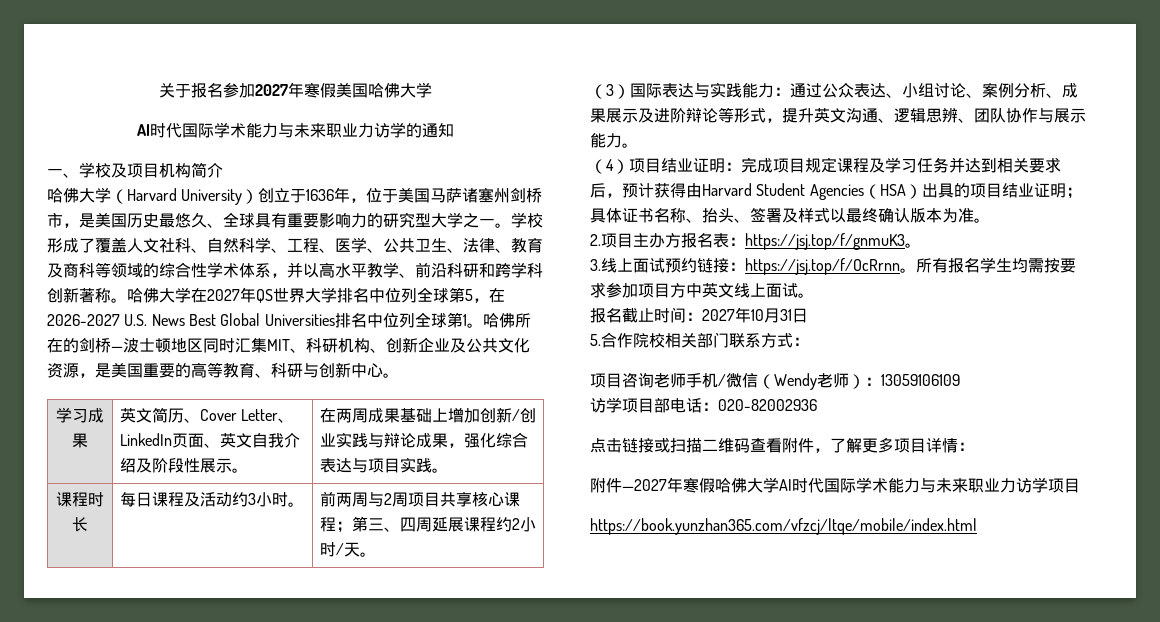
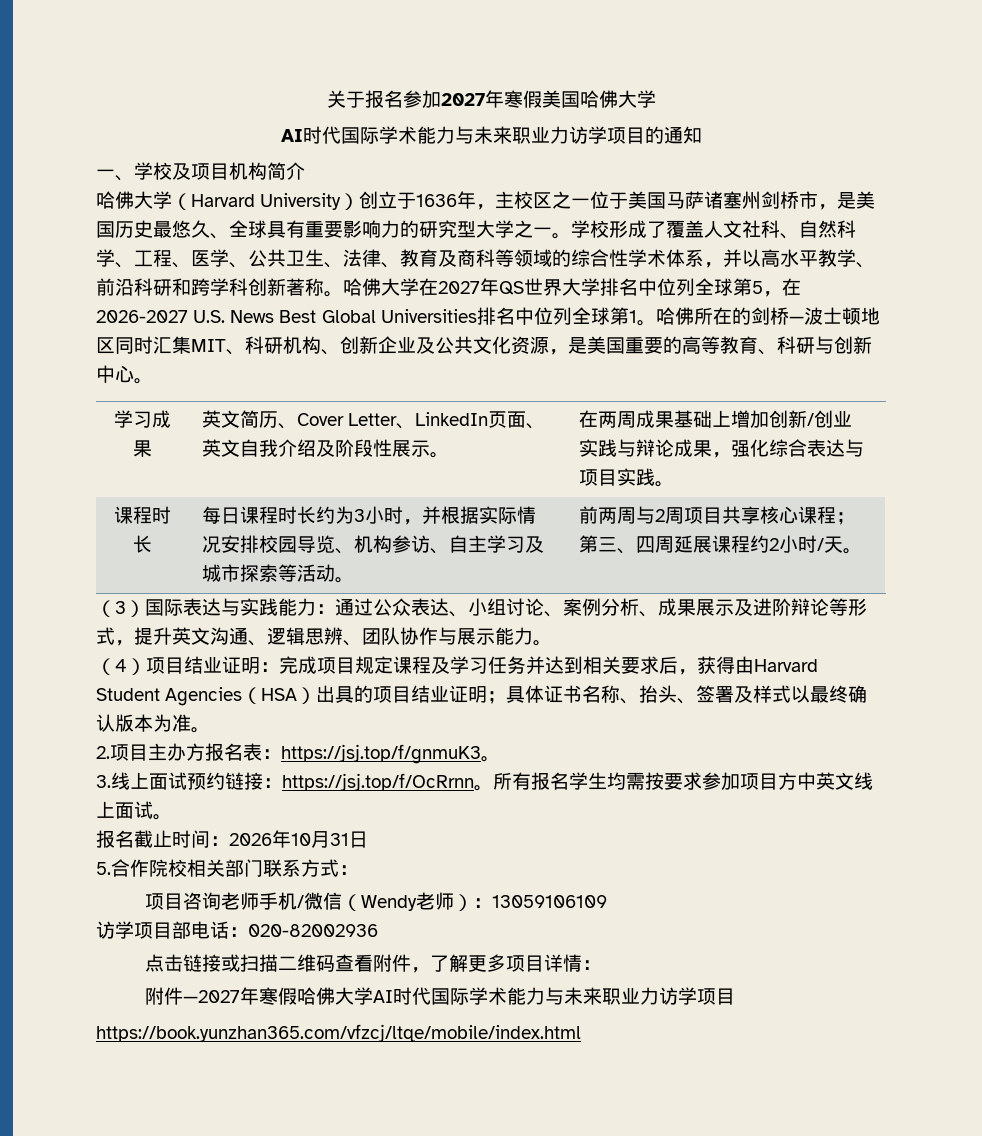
- AI时代国际学术能力与未来职业力访学的通知
+ AI时代国际学术能力与未来职业力访学项目的通知
- 哈佛大学（Harvard University）创立于1636年，位于美国马萨诸塞州剑桥市，是美国历史最悠久、全球具有重要影响力的研究型大学之一。
+ 哈佛大学（Harvard University）创立于1636年，主校区之一位于美国马萨诸塞州剑桥市，是美国历史最悠久、全球具有重要影响力的研究型大学之一。
- 每日课程及活动约3小时。
+ 每日课程时长约为3小时，并根据实际情况安排校园导览、机构参访、自主学习及城市探索等活动。
- （4）项目结业证明：完成项目规定课程及学习任务并达到相关要求后，预计获得由Harvard Student Agencies（HSA）出具的项目结业证明；具体证书名称、抬头、签署及样式以最终确认版本为准。
+ （4）项目结业证明：完成项目规定课程及学习任务并达到相关要求后，获得由Harvard Student Agencies（HSA）出具的项目结业证明；具体证书名称、抬头、签署及样式以最终确认版本为准。
- 报名截止时间：2027年10月31日
+ 报名截止时间：2026年10月31日

